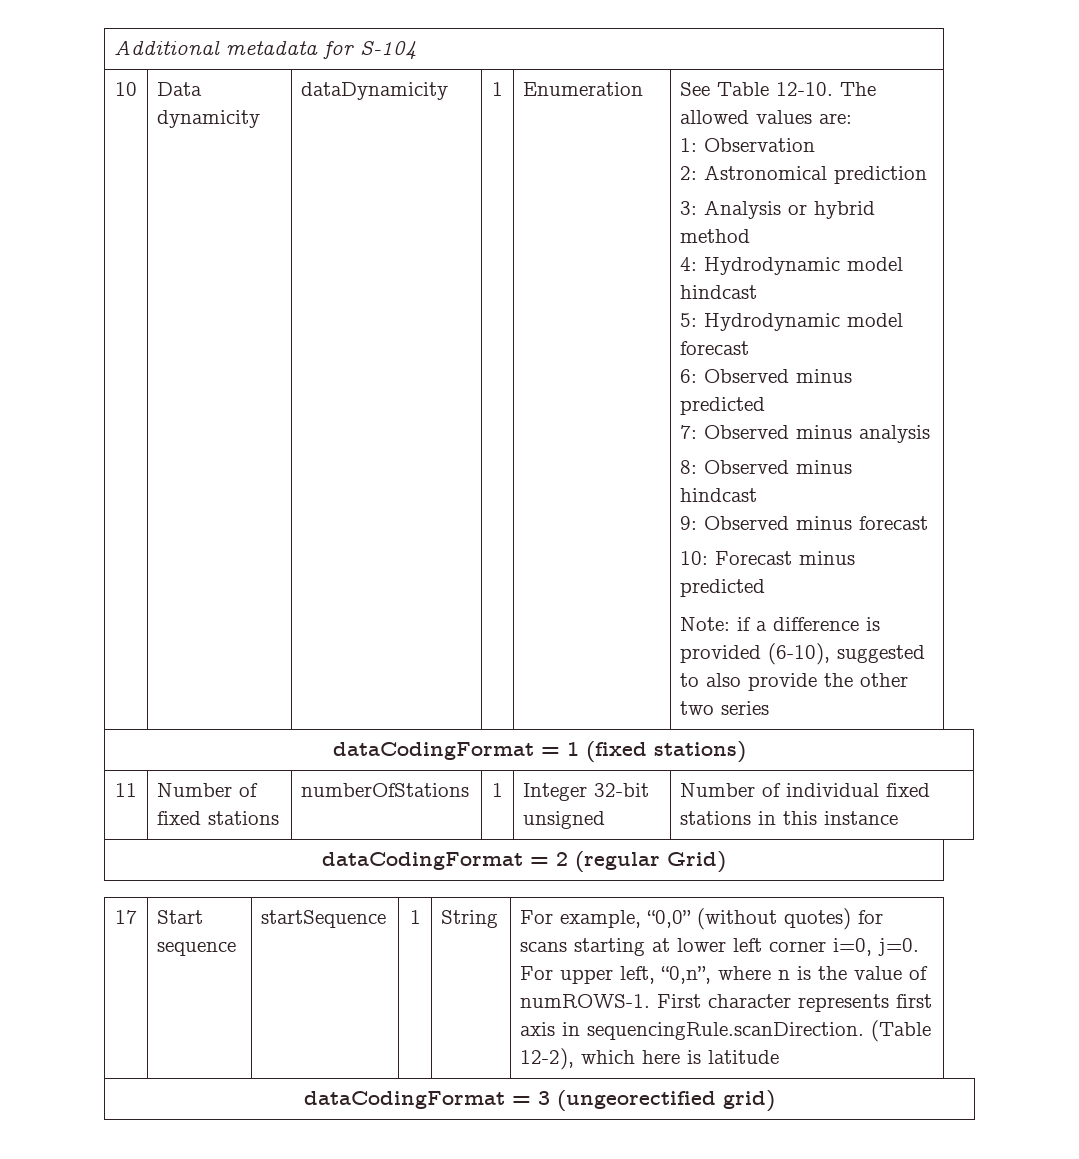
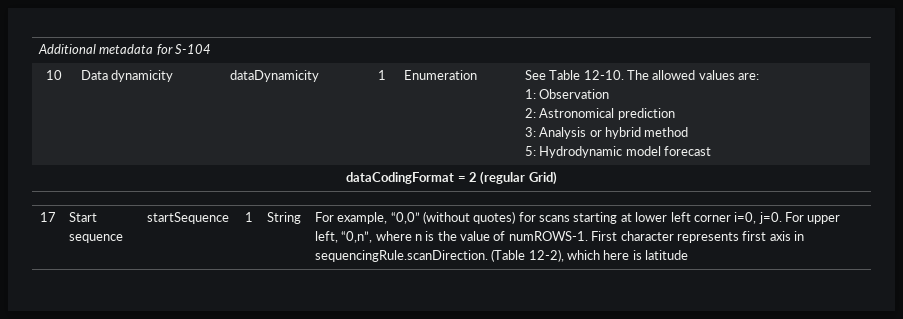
- 4: Hydrodynamic model hindcast
- 6: Observed minus predicted
- 7: Observed minus analysis
- 8: Observed minus hindcast
- 9: Observed minus forecast
- 10: Forecast minus predicted
- Note: if a difference is provided (6-10), suggested to also provide the other two series
- dataCodingFormat = 1 (fixed stations)
- 11 | Number of fixed stations | numberOfStations | 1 | Integer 32-bit unsigned | Number of individual fixed stations in this instance
- dataCodingFormat = 3 (ungeorectified grid)

